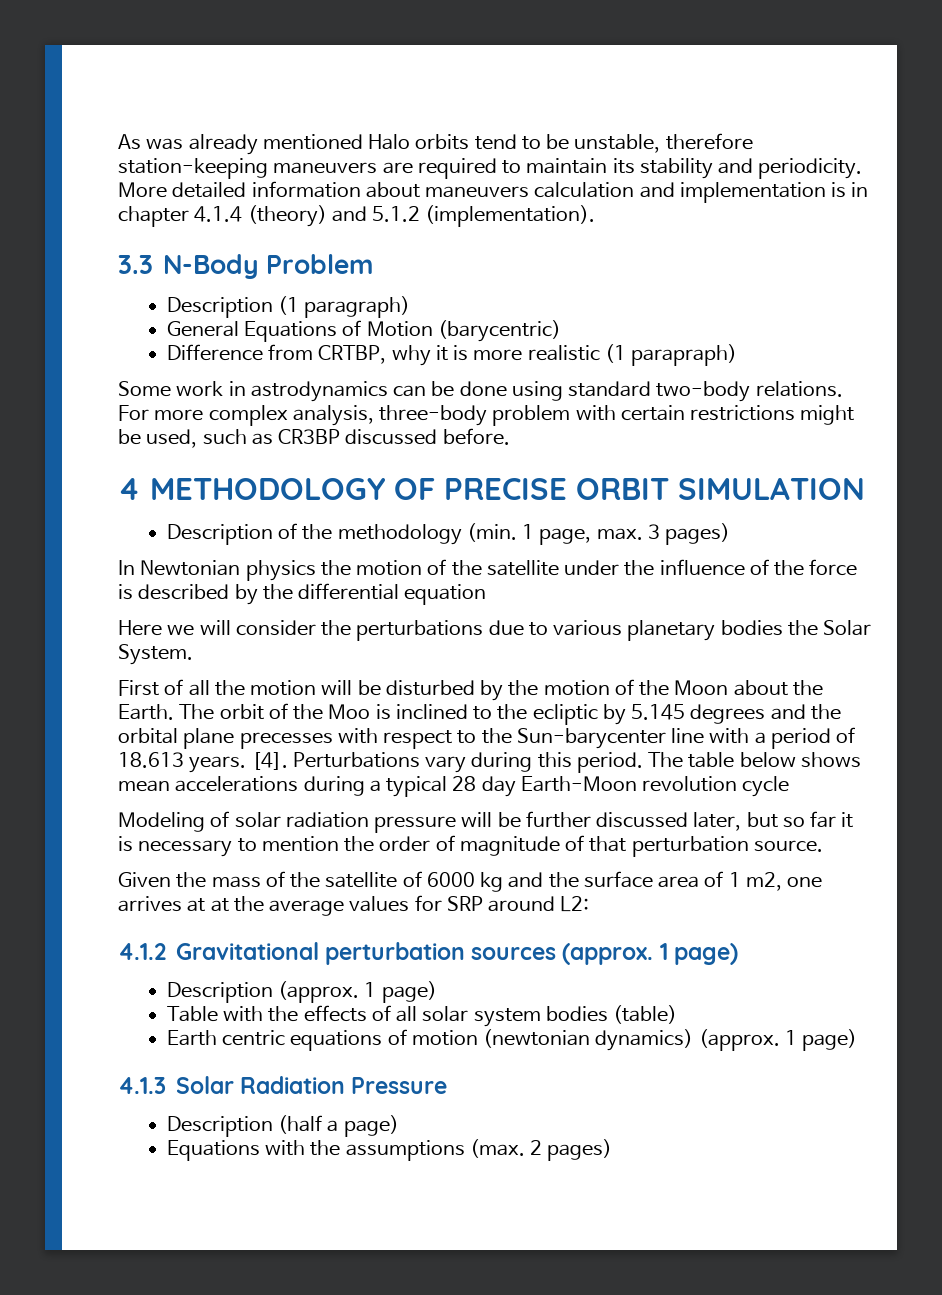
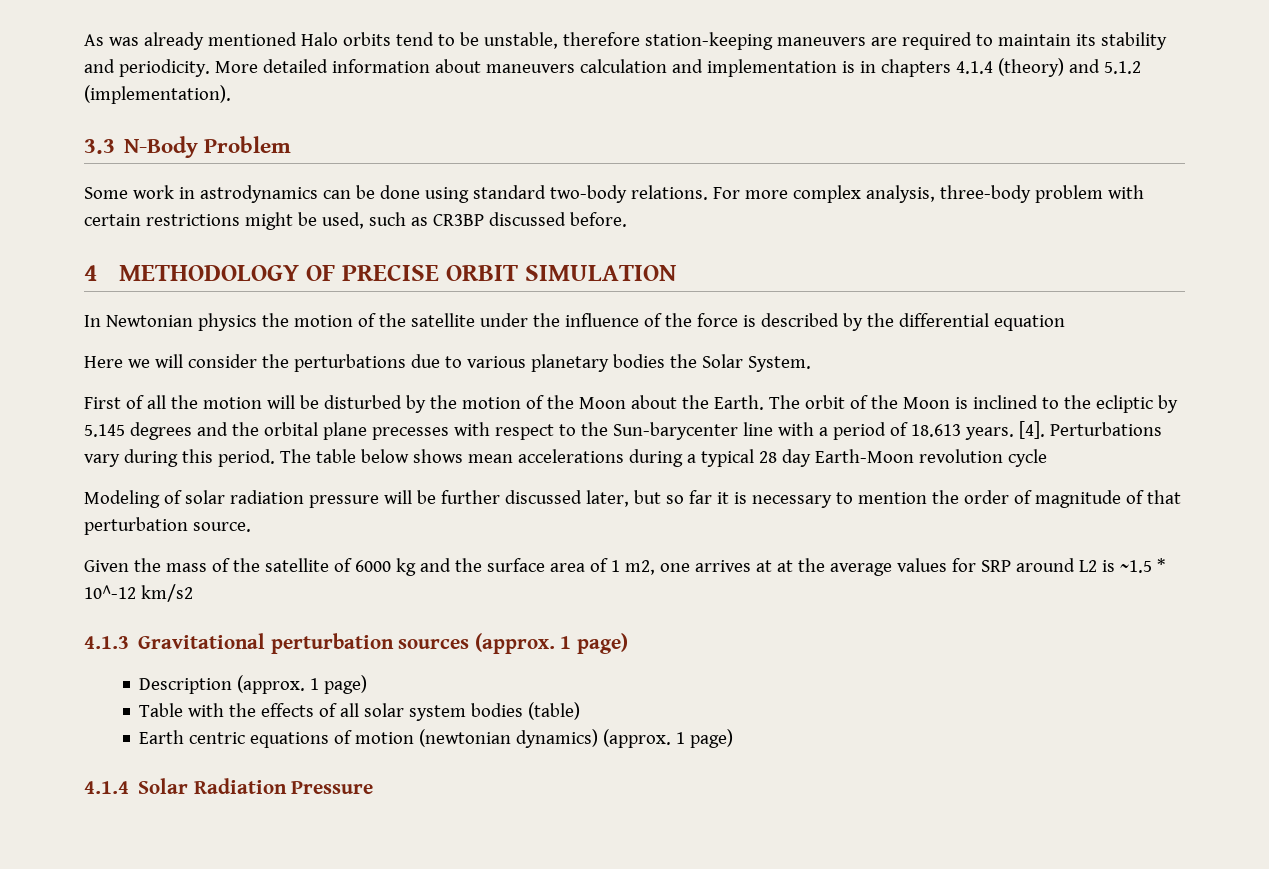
- More detailed information about maneuvers calculation and implementation is in chapter 4.1.4 (theory) and 5.1.2 (implementation).
+ More detailed information about maneuvers calculation and implementation is in chapters 4.1.4 (theory) and 5.1.2 (implementation).
- Description (1 paragraph)
- General Equations of Motion (barycentric)
- Difference from CRTBP, why it is more realistic (1 parapraph)
- Description of the methodology (min. 1 page, max. 3 pages)
- The orbit of the Moo is inclined to the ecliptic by 5.145 degrees and the orbital plane precesses with respect to the Sun-barycenter line with a period of 18.613 years.
+ The orbit of the Moon is inclined to the ecliptic by 5.145 degrees and the orbital plane precesses with respect to the Sun-barycenter line with a period of 18.613 years.
- Given the mass of the satellite of 6000 kg and the surface area of 1 m2, one arrives at at the average values for SRP around L2:
- 4.1.2 Gravitational perturbation sources (approx. 1 page)
+ Given the mass of the satellite of 6000 kg and the surface area of 1 m2, one arrives at at the average values for SRP around L2 is ~1.5 * 10^-12 km/s2
+ 4.1.3 Gravitational perturbation sources (approx. 1 page)
- 4.1.3 Solar Radiation Pressure
+ 4.1.4 Solar Radiation Pressure
- Description (half a page)
- Equations with the assumptions (max. 2 pages)

